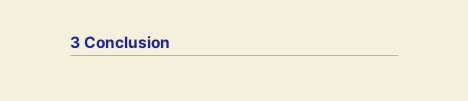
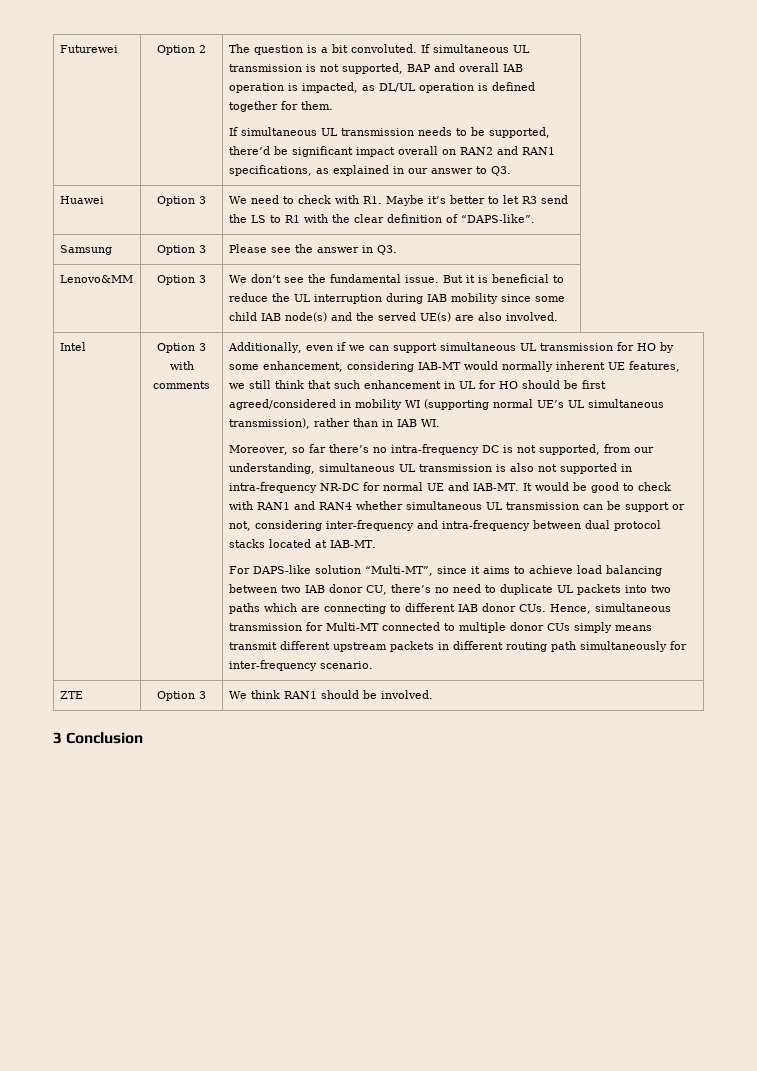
+ Futurewei | Option 2 | The question is a bit convoluted. If simultaneous UL transmission is not supported, BAP and overall IAB operation is impacted, as DL/UL operation is defined together for them.
+ If simultaneous UL transmission needs to be supported, there’d be significant impact overall on RAN2 and RAN1 specifications, as explained in our answer to Q3.
+ Huawei | Option 3 | We need to check with R1. Maybe it’s better to let R3 send the LS to R1 with the clear definition of “DAPS-like”.
+ Samsung | Option 3 | Please see the answer in Q3.
+ Lenovo&MM | Option 3 | We don’t see the fundamental issue. But it is beneficial to reduce the UL interruption during IAB mobility since some child IAB node(s) and the served UE(s) are also involved.
+ Intel | Option 3 with comments | Additionally, even if we can support simultaneous UL transmission for HO by some enhancement, considering IAB-MT would normally inherent UE features, we still think that such enhancement in UL for HO should be first agreed/considered in mobility WI (supporting normal UE’s UL simultaneous transmission), rather than in IAB WI.
+ Moreover, so far there’s no intra-frequency DC is not supported, from our understanding, simultaneous UL transmission is also not supported in intra-frequency NR-DC for normal UE and IAB-MT. It would be good to check with RAN1 and RAN4 whether simultaneous UL transmission can be support or not, considering inter-frequency and intra-frequency between dual protocol stacks located at IAB-MT.
+ For DAPS-like solution “Multi-MT”, since it aims to achieve load balancing between two IAB donor CU, there’s no need to duplicate UL packets into two paths which are connecting to different IAB donor CUs. Hence, simultaneous transmission for Multi-MT connected to multiple donor CUs simply means transmit different upstream packets in different routing path simultaneously for inter-frequency scenario.
+ ZTE | Option 3 | We think RAN1 should be involved.

